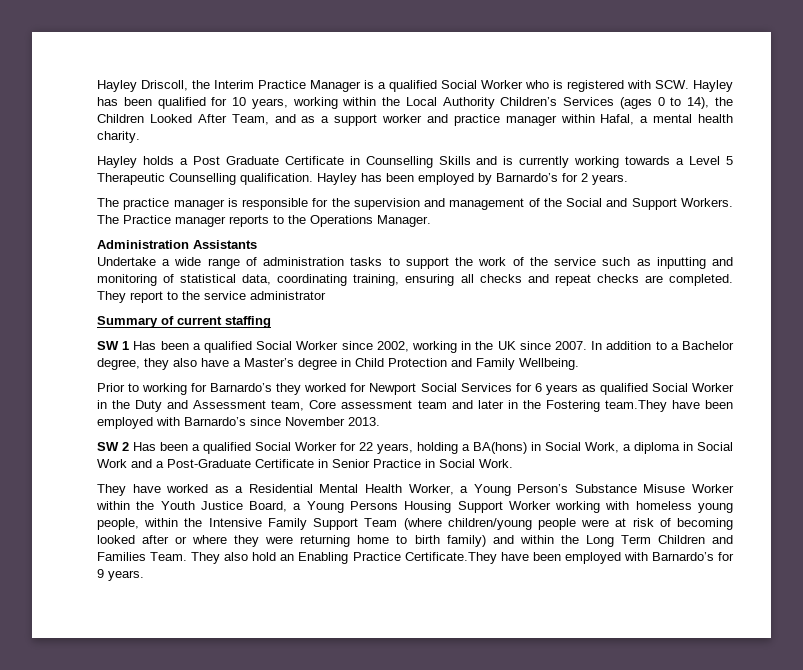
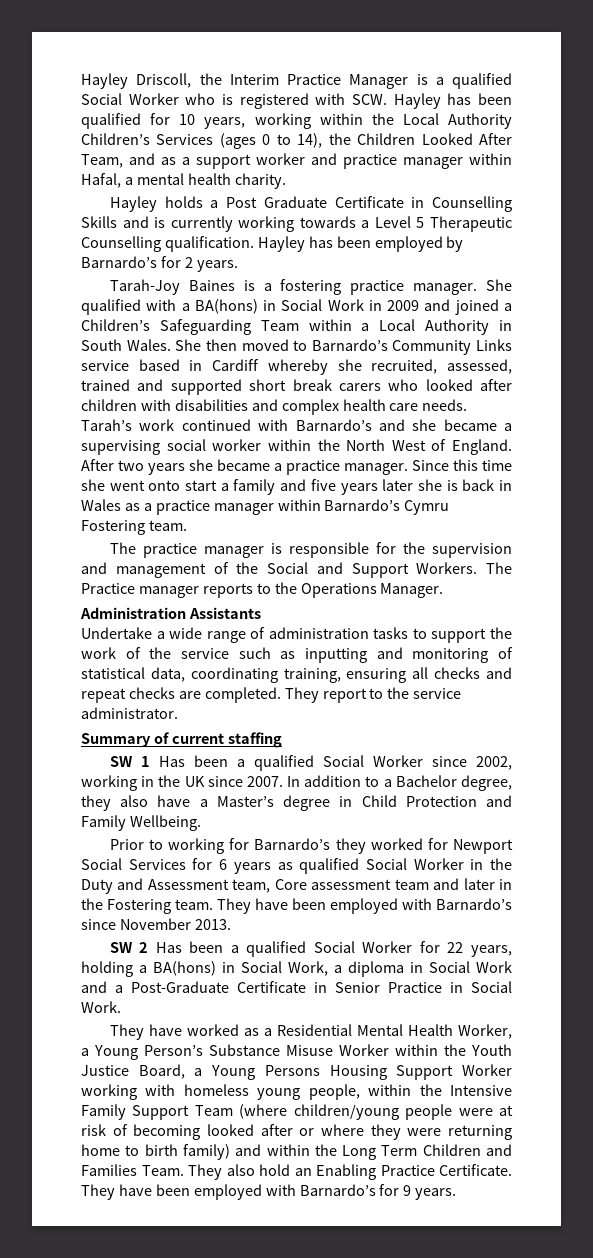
+ Tarah-Joy Baines is a fostering practice manager. She qualified with a BA(hons) in Social Work in 2009 and joined a Children’s Safeguarding Team within a Local Authority in South Wales. She then moved to Barnardo’s Community Links service based in Cardiff whereby she recruited, assessed, trained and supported short break carers who looked after children with disabilities and complex health care needs. Tarah’s work continued with Barnardo’s and she became a supervising social worker within the North West of England. After two years she became a practice manager. Since this time she went onto start a family and five years later she is back in Wales as a practice manager within Barnardo’s Cymru Fostering team.
- They report to the service administrator
+ They report to the service administrator.
- Prior to working for Barnardo’s they worked for Newport Social Services for 6 years as qualified Social Worker in the Duty and Assessment team, Core assessment team and later in the Fostering team.They have been employed with Barnardo’s since November 2013.
+ Prior to working for Barnardo’s they worked for Newport Social Services for 6 years as qualified Social Worker in the Duty and Assessment team, Core assessment team and later in the Fostering team. They have been employed with Barnardo’s since November 2013.
- They also hold an Enabling Practice Certificate.They have been employed with Barnardo’s for 9 years.
+ They also hold an Enabling Practice Certificate. They have been employed with Barnardo’s for 9 years.

